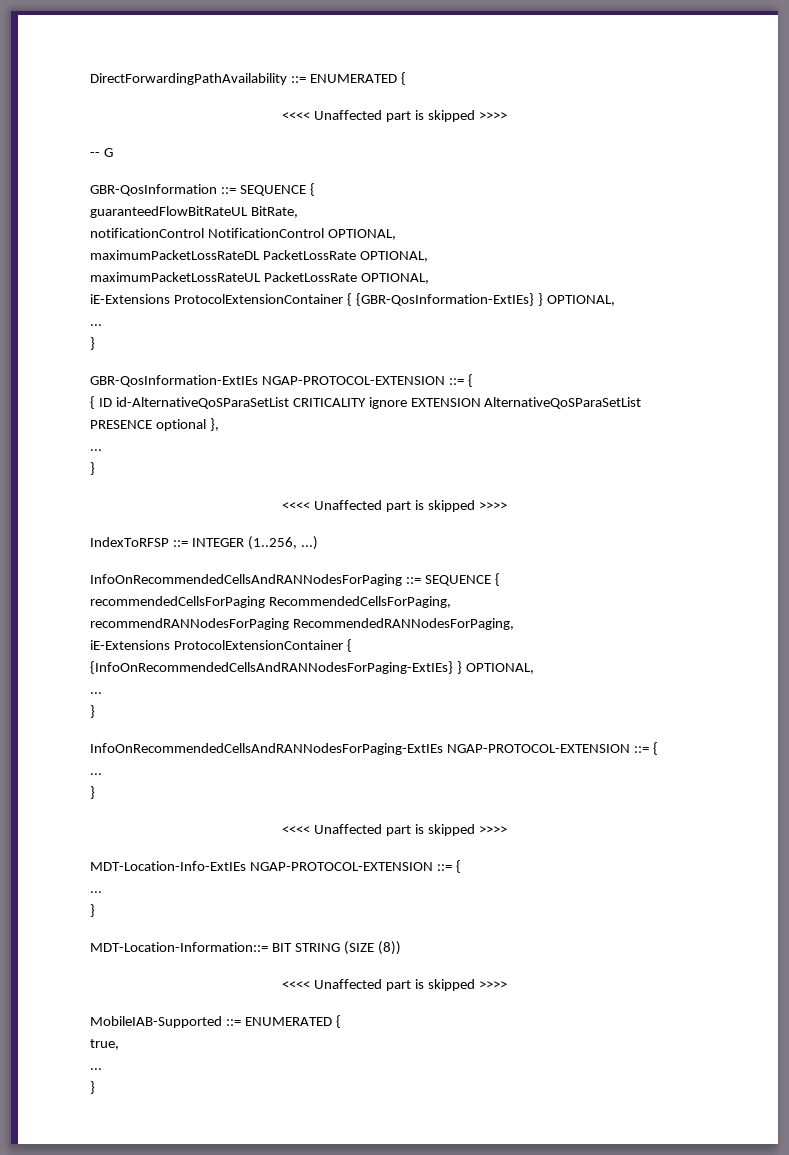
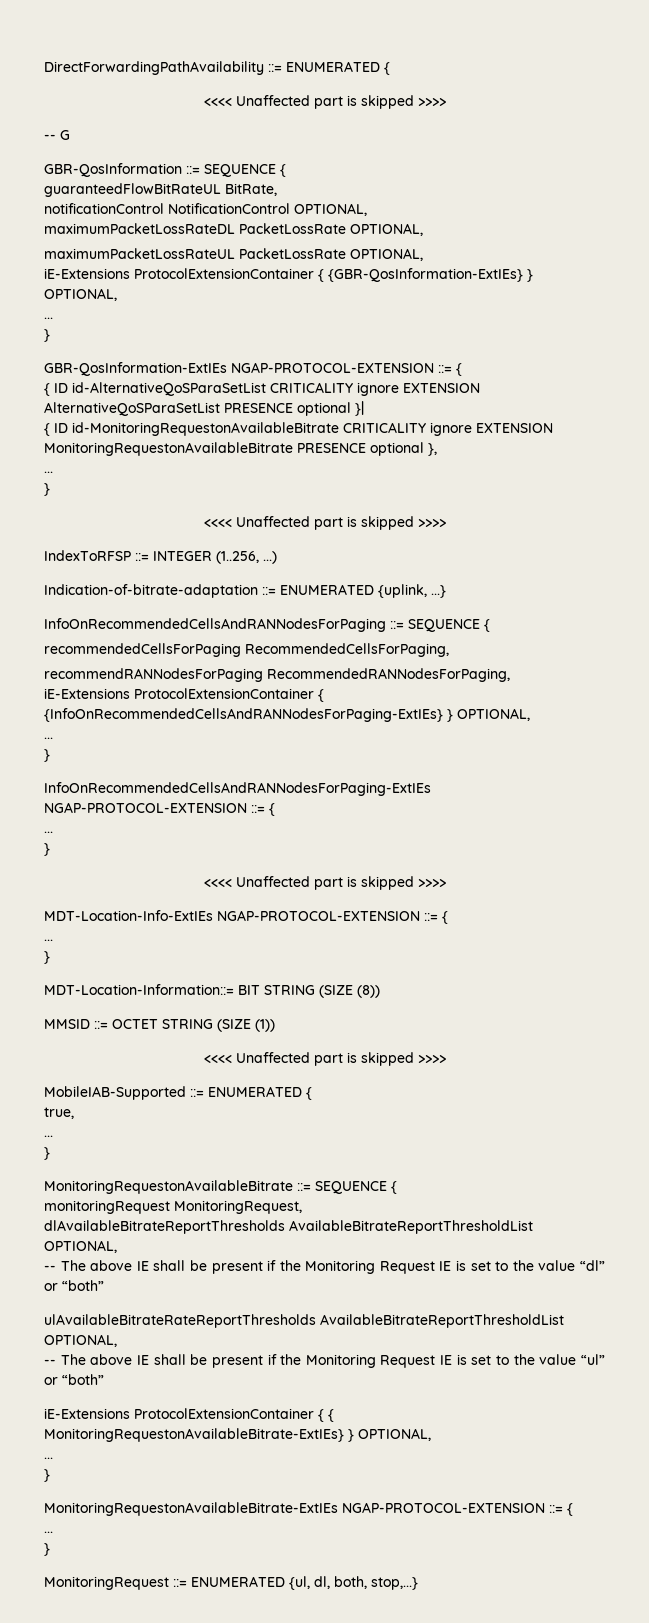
- { ID id-AlternativeQoSParaSetList CRITICALITY ignore EXTENSION AlternativeQoSParaSetList PRESENCE optional },
+ { ID id-AlternativeQoSParaSetList CRITICALITY ignore EXTENSION AlternativeQoSParaSetList PRESENCE optional }|
+ { ID id-MonitoringRequestonAvailableBitrate CRITICALITY ignore EXTENSION MonitoringRequestonAvailableBitrate PRESENCE optional },
+ Indication-of-bitrate-adaptation ::= ENUMERATED {uplink, ...}
+ MMSID ::= OCTET STRING (SIZE (1))
+ MonitoringRequestonAvailableBitrate ::= SEQUENCE {
+ monitoringRequest MonitoringRequest,
+ dlAvailableBitrateReportThresholds AvailableBitrateReportThresholdList OPTIONAL,
+ -- The above IE shall be present if the Monitoring Request IE is set to the value “dl” or “both”
+ ulAvailableBitrateRateReportThresholds AvailableBitrateReportThresholdList OPTIONAL,
+ -- The above IE shall be present if the Monitoring Request IE is set to the value “ul” or “both”
+ iE-Extensions ProtocolExtensionContainer { { MonitoringRequestonAvailableBitrate-ExtIEs} } OPTIONAL,
+ ...
+ }
+ MonitoringRequestonAvailableBitrate-ExtIEs NGAP-PROTOCOL-EXTENSION ::= {
+ ...
+ }
+ MonitoringRequest ::= ENUMERATED {ul, dl, both, stop,...}

